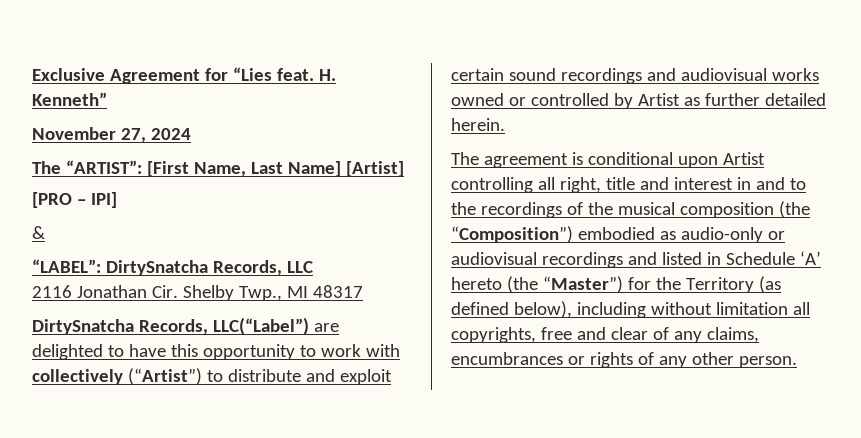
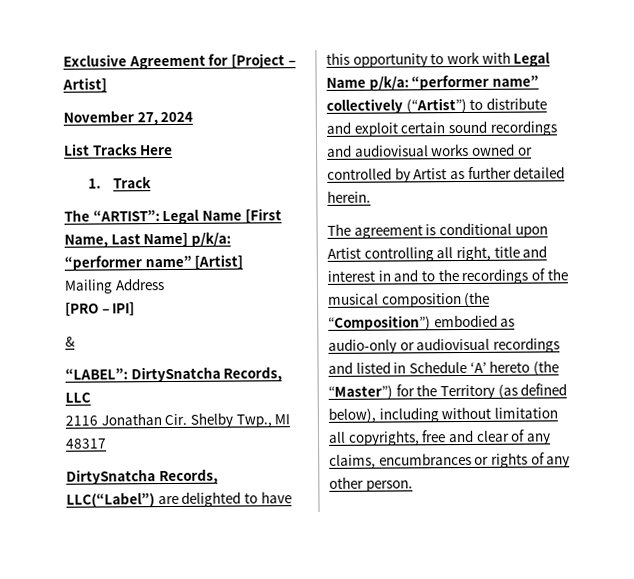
- Exclusive Agreement for “Lies feat. H. Kenneth”
+ Exclusive Agreement for [Project – Artist]
+ List Tracks Here
+ 1. Track
- The “ARTIST”: [First Name, Last Name] [Artist]
+ The “ARTIST”: Legal Name [First Name, Last Name] p/k/a: “performer name” [Artist]
+ Mailing Address
- DirtySnatcha Records, LLC(“Label”) are delighted to have this opportunity to work with collectively (“Artist”) to distribute and exploit certain sound recordings and audiovisual works owned or controlled by Artist as further detailed herein.
+ DirtySnatcha Records, LLC(“Label”) are delighted to have this opportunity to work with Legal Name p/k/a: “performer name” collectively (“Artist”) to distribute and exploit certain sound recordings and audiovisual works owned or controlled by Artist as further detailed herein.

